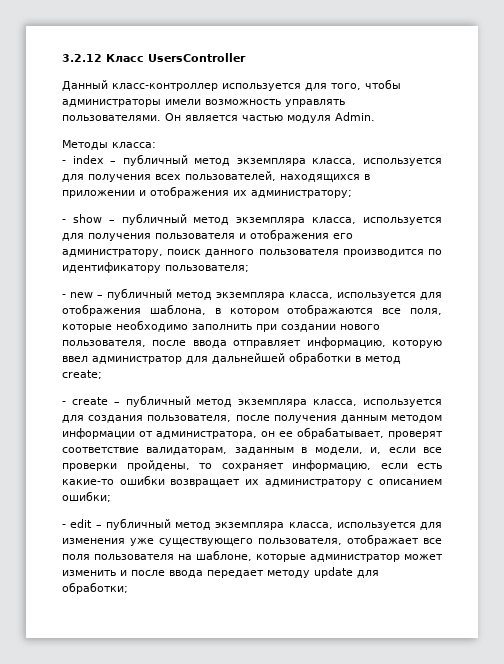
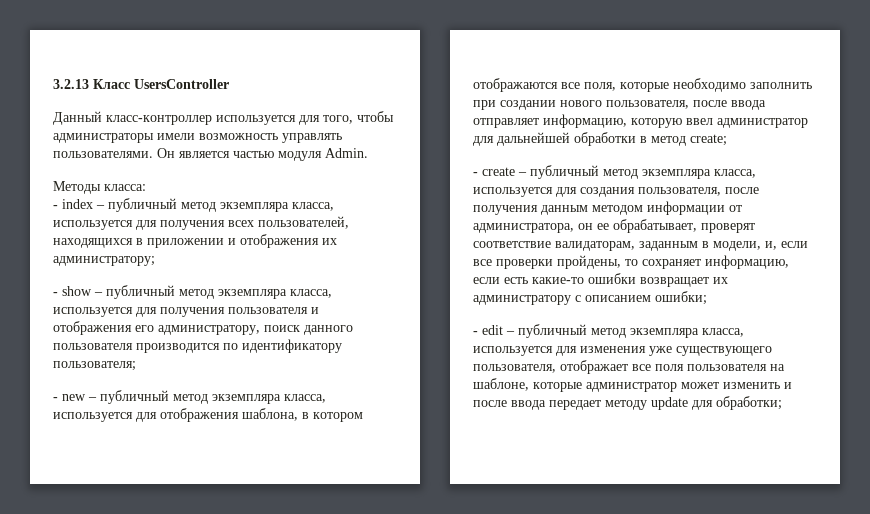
- 3.2.12 Класс UsersController
+ 3.2.13 Класс UsersController

